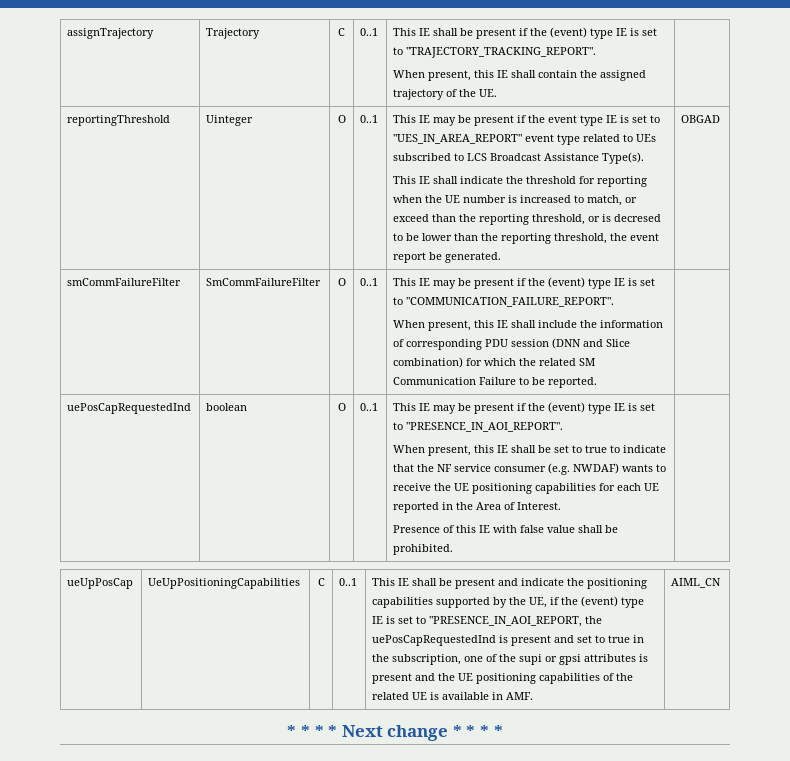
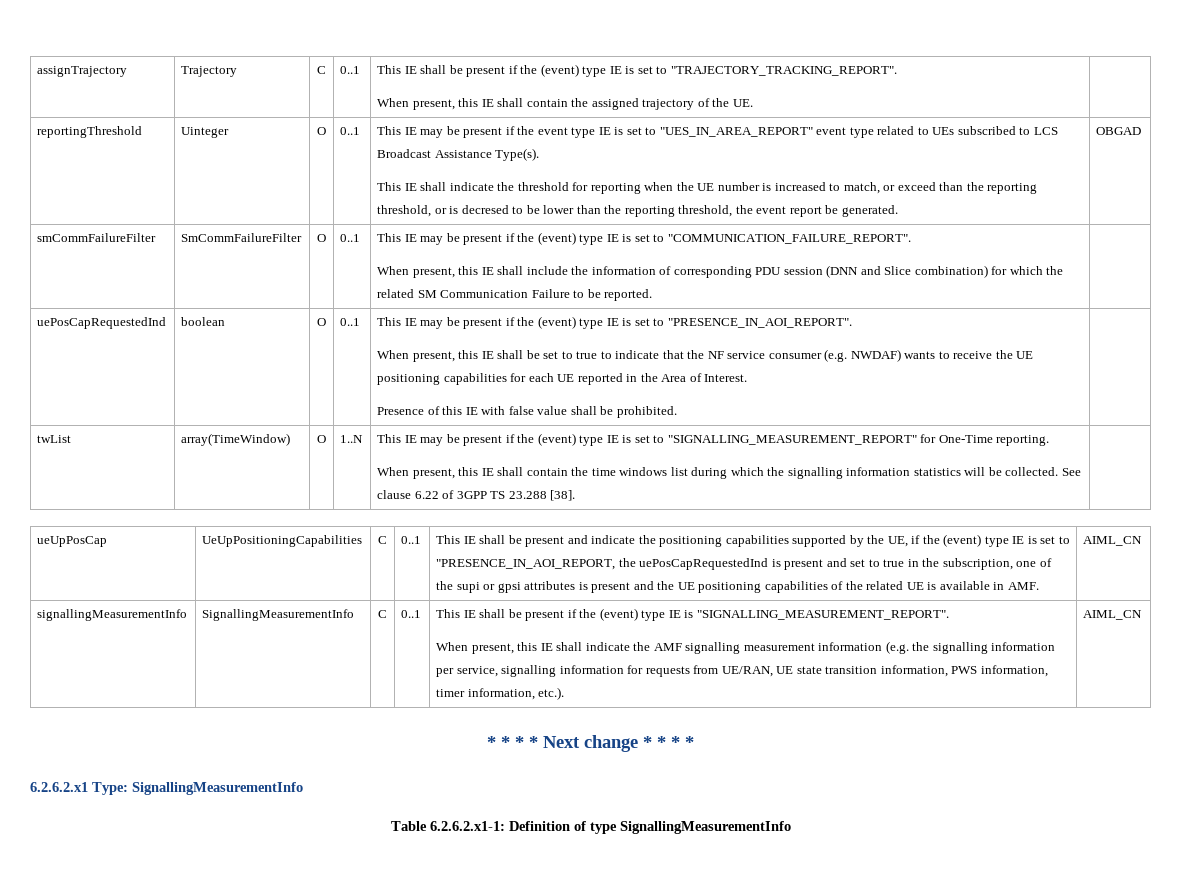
+ twList | array(TimeWindow) | O | 1..N | This IE may be present if the (event) type IE is set to "SIGNALLING_MEASUREMENT_REPORT" for One-Time reporting.
+ When present, this IE shall contain the time windows list during which the signalling information statistics will be collected. See clause 6.22 of 3GPP TS 23.288 [38].
+ signallingMeasurementInfo | SignallingMeasurementInfo | C | 0..1 | This IE shall be present if the (event) type IE is "SIGNALLING_MEASUREMENT_REPORT".
+ When present, this IE shall indicate the AMF signalling measurement information (e.g. the signalling information per service, signalling information for requests from UE/RAN, UE state transition information, PWS information, timer information, etc.). | AIML_CN
+ 6.2.6.2.x1 Type: SignallingMeasurementInfo
+ Table 6.2.6.2.x1-1: Definition of type SignallingMeasurementInfo

